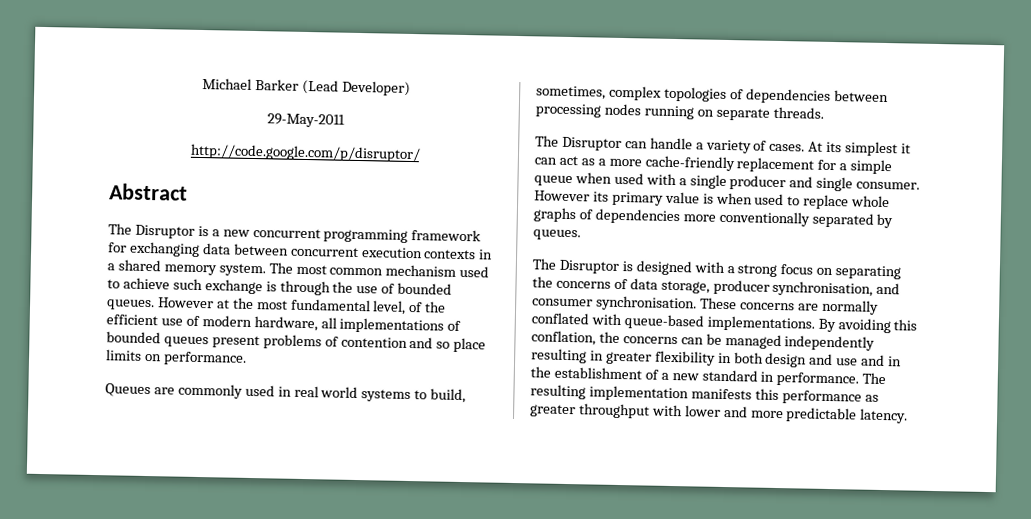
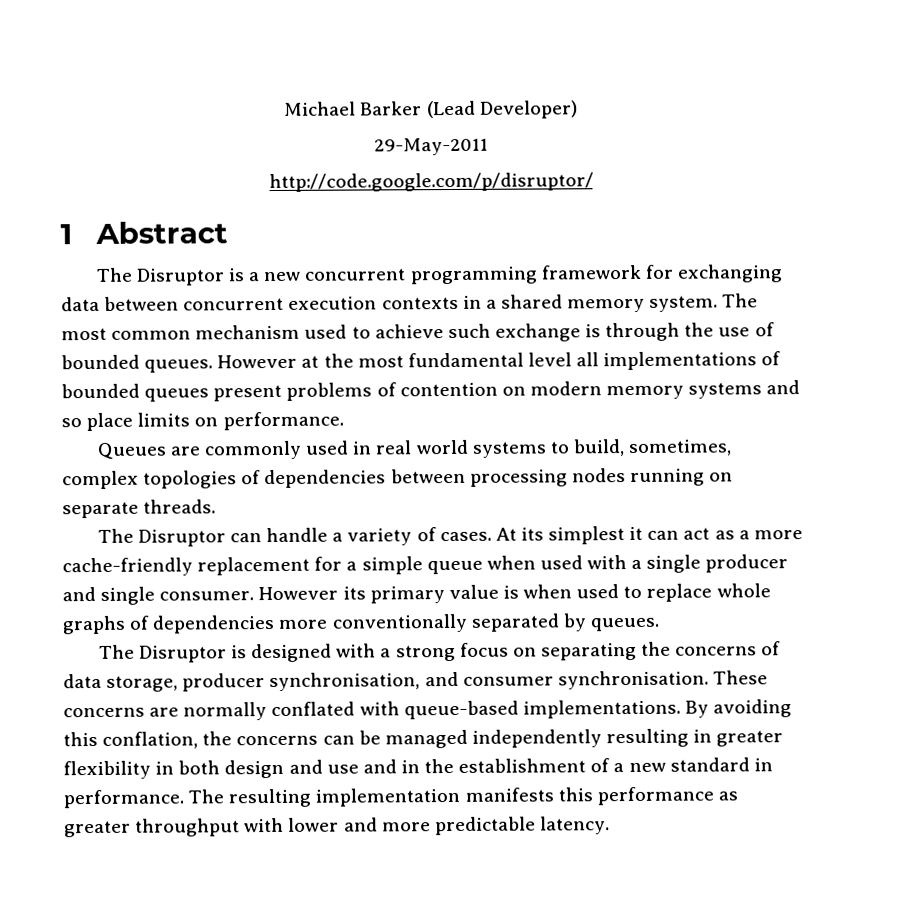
- Abstract
+ 1 Abstract
- However at the most fundamental level, of the efficient use of modern hardware, all implementations of bounded queues present problems of contention and so place limits on performance.
+ However at the most fundamental level all implementations of bounded queues present problems of contention on modern memory systems and so place limits on performance.

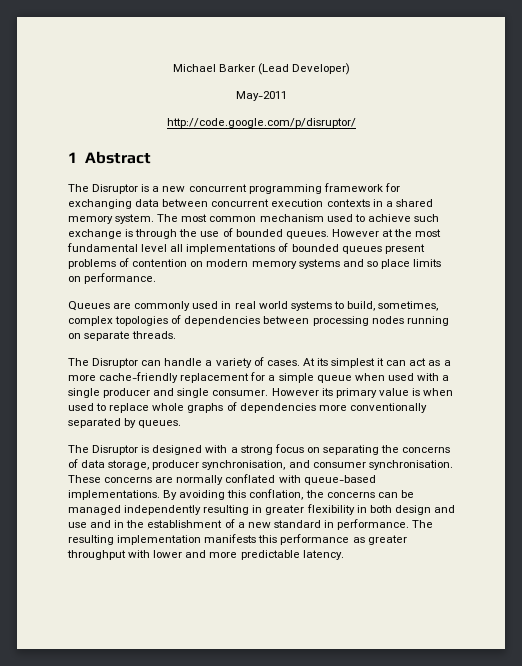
- 29-May-2011
+ May-2011

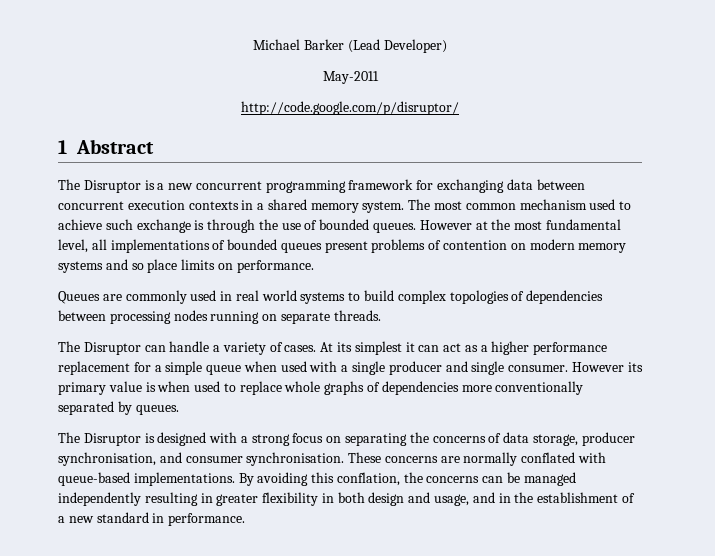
- However at the most fundamental level all implementations of bounded queues present problems of contention on modern memory systems and so place limits on performance.
+ However at the most fundamental level, all implementations of bounded queues present problems of contention on modern memory systems and so place limits on performance.
- Queues are commonly used in real world systems to build, sometimes, complex topologies of dependencies between processing nodes running on separate threads.
+ Queues are commonly used in real world systems to build complex topologies of dependencies between processing nodes running on separate threads.
- At its simplest it can act as a more cache-friendly replacement for a simple queue when used with a single producer and single consumer.
+ At its simplest it can act as a higher performance replacement for a simple queue when used with a single producer and single consumer.
- By avoiding this conflation, the concerns can be managed independently resulting in greater flexibility in both design and use and in the establishment of a new standard in performance. The resulting implementation manifests this performance as greater throughput with lower and more predictable latency.
+ By avoiding this conflation, the concerns can be managed independently resulting in greater flexibility in both design and usage, and in the establishment of a new standard in performance.

